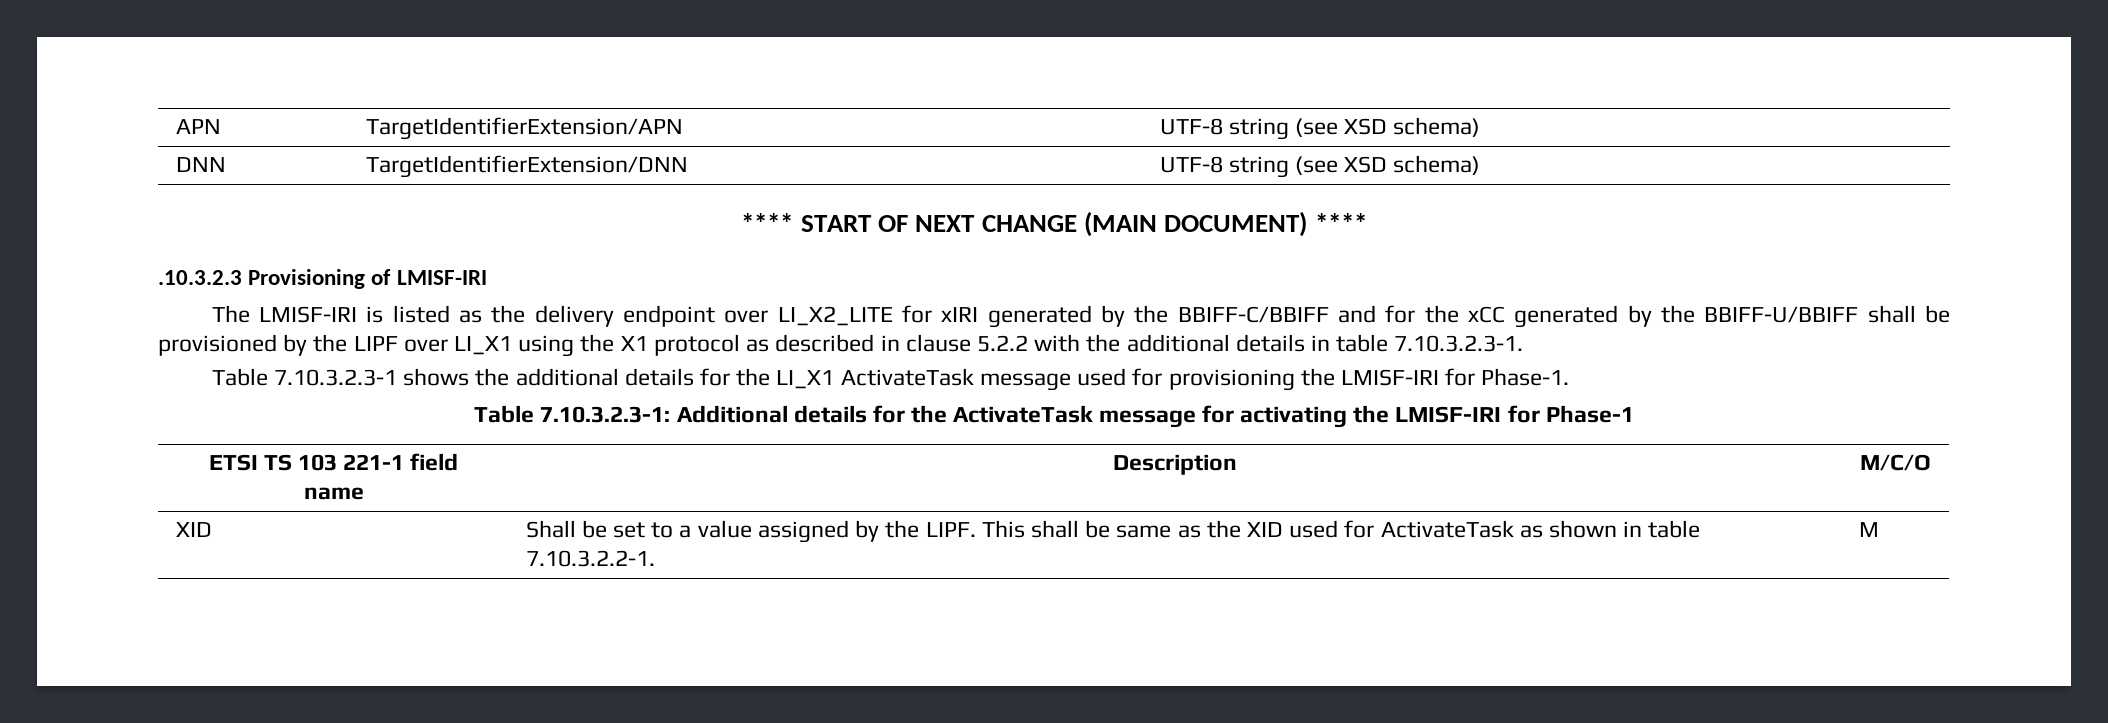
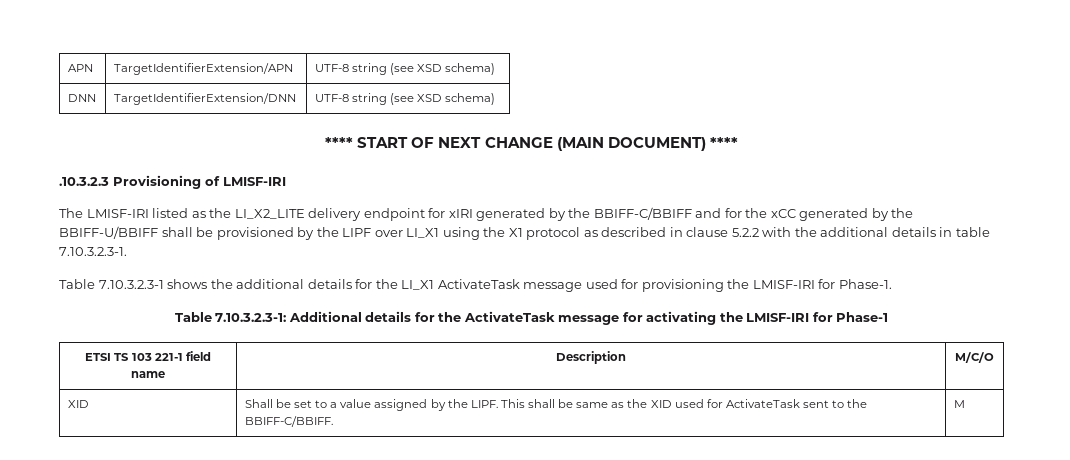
- The LMISF-IRI is listed as the delivery endpoint over LI_X2_LITE for xIRI generated by the BBIFF-C/BBIFF and for the xCC generated by the BBIFF-U/BBIFF shall be provisioned by the LIPF over LI_X1 using the X1 protocol as described in clause 5.2.2 with the additional details in table 7.10.3.2.3-1.
+ The LMISF-IRI listed as the LI_X2_LITE delivery endpoint for xIRI generated by the BBIFF-C/BBIFF and for the xCC generated by the BBIFF-U/BBIFF shall be provisioned by the LIPF over LI_X1 using the X1 protocol as described in clause 5.2.2 with the additional details in table 7.10.3.2.3-1.
- XID | Shall be set to a value assigned by the LIPF. This shall be same as the XID used for ActivateTask as shown in table 7.10.3.2.2-1. | M
+ XID | Shall be set to a value assigned by the LIPF. This shall be same as the XID used for ActivateTask sent to the BBIFF-C/BBIFF. | M

